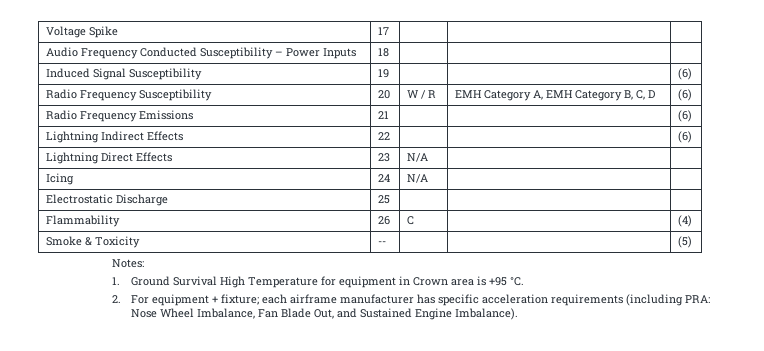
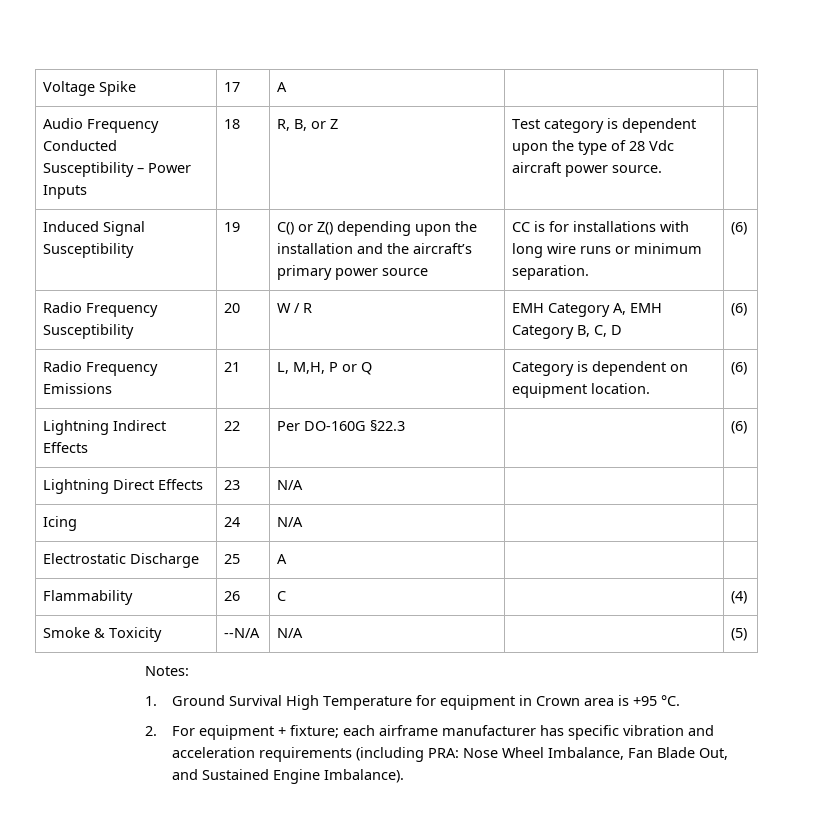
- Voltage Spike | 17 | | |
+ Voltage Spike | 17 | A | |
- Audio Frequency Conducted Susceptibility – Power Inputs | 18 | | |
- Induced Signal Susceptibility | 19 | | | (6)
+ Audio Frequency Conducted Susceptibility – Power Inputs | 18 | R, B, or Z | Test category is dependent upon the type of 28 Vdc aircraft power source. |
+ Induced Signal Susceptibility | 19 | C() or Z() depending upon the installation and the aircraft’s primary power source | CC is for installations with long wire runs or minimum separation. | (6)
- Radio Frequency Emissions | 21 | | | (6)
+ Radio Frequency Emissions | 21 | L, M,H, P or Q | Category is dependent on equipment location. | (6)
- Lightning Indirect Effects | 22 | | | (6)
+ Lightning Indirect Effects | 22 | Per DO-160G §22.3 | | (6)
- Electrostatic Discharge | 25 | | |
+ Electrostatic Discharge | 25 | A | |
- Smoke & Toxicity | -- | | | (5)
+ Smoke & Toxicity | --N/A | N/A | | (5)
- 2. For equipment + fixture; each airframe manufacturer has specific acceleration requirements (including PRA: Nose Wheel Imbalance, Fan Blade Out, and Sustained Engine Imbalance).
+ 2. For equipment + fixture; each airframe manufacturer has specific vibration and acceleration requirements (including PRA: Nose Wheel Imbalance, Fan Blade Out, and Sustained Engine Imbalance).

